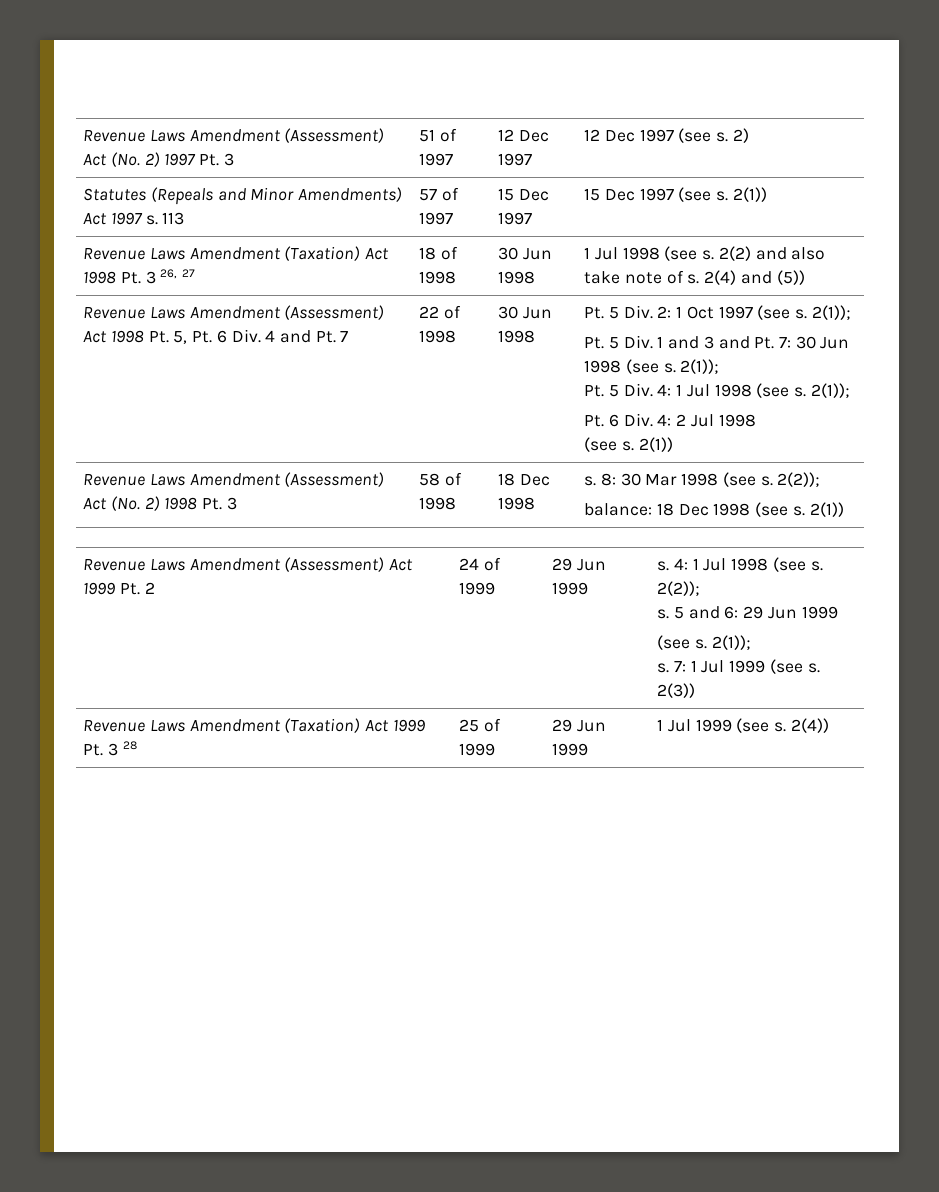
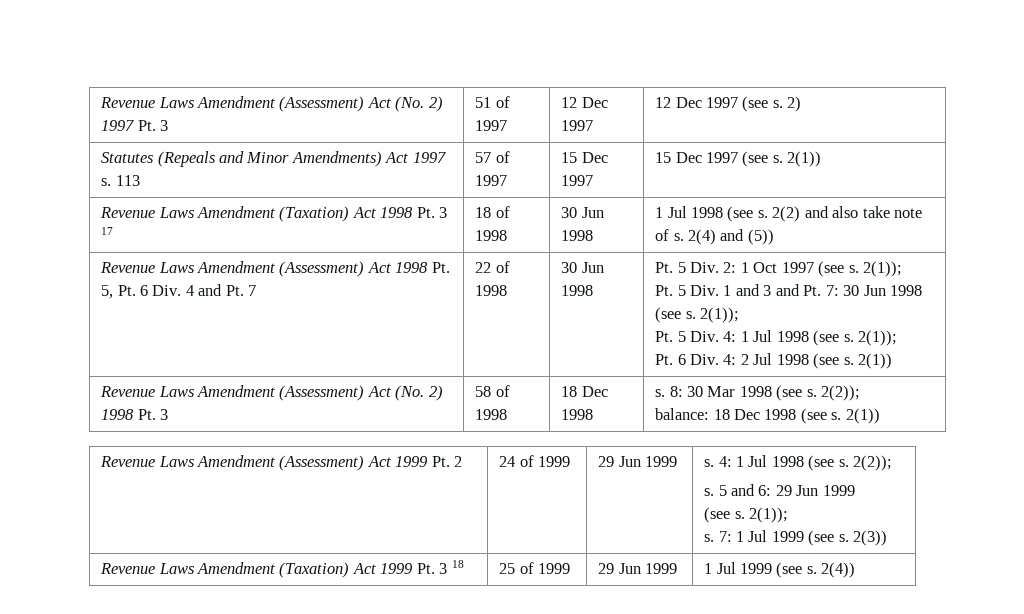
- Revenue Laws Amendment (Taxation) Act 1998 Pt. 3 26, 27 | 18 of 1998 | 30 Jun 1998 | 1 Jul 1998 (see s. 2(2) and also take note of s. 2(4) and (5))
+ Revenue Laws Amendment (Taxation) Act 1998 Pt. 3 17 | 18 of 1998 | 30 Jun 1998 | 1 Jul 1998 (see s. 2(2) and also take note of s. 2(4) and (5))
- Pt. 6 Div. 4: 2 Jul 1998
- (see s.
+ Pt. 6 Div. 4: 2 Jul 1998 (see s.
- Revenue Laws Amendment (Taxation) Act 1999 Pt. 3 28 | 25 of 1999 | 29 Jun 1999 | 1 Jul 1999 (see s. 2(4))
+ Revenue Laws Amendment (Taxation) Act 1999 Pt. 3 18 | 25 of 1999 | 29 Jun 1999 | 1 Jul 1999 (see s. 2(4))

